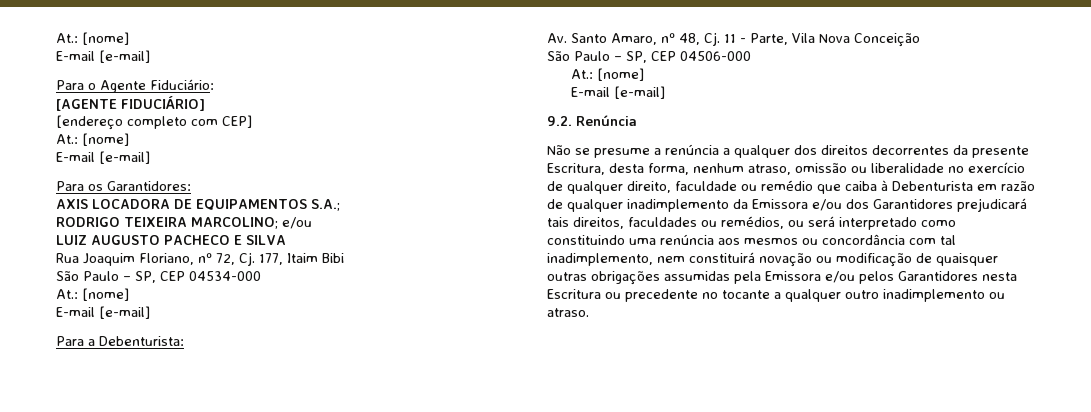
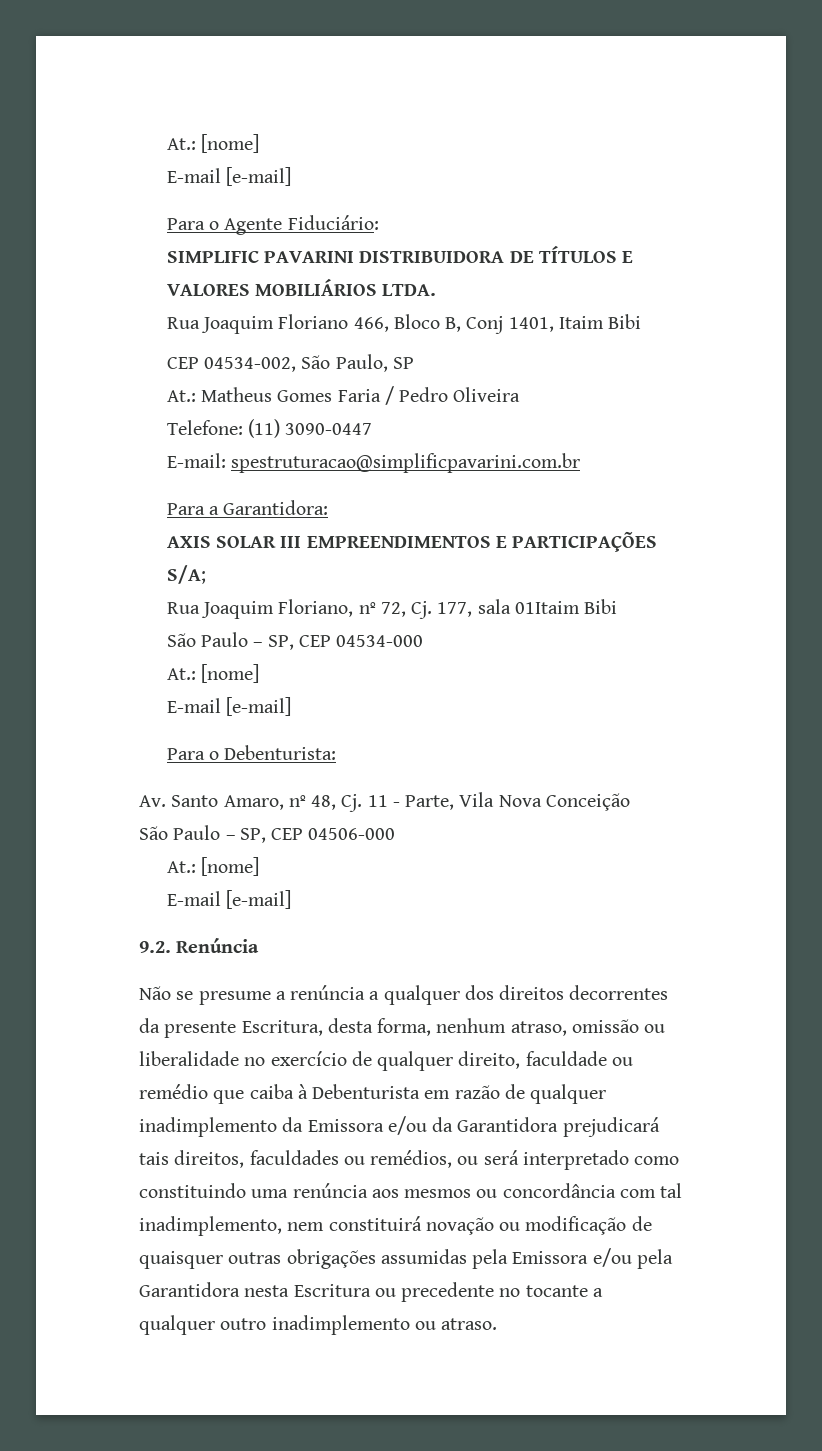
- [AGENTE FIDUCIÁRIO]
- [endereço completo com CEP]
- At.: [nome]
- E-mail [e-mail]
- Para os Garantidores:
+ SIMPLIFIC PAVARINI DISTRIBUIDORA DE TÍTULOS E VALORES MOBILIÁRIOS LTDA.
+ Rua Joaquim Floriano 466, Bloco B, Conj 1401, Itaim Bibi
+ CEP 04534-002, São Paulo, SP
+ At.: Matheus Gomes Faria / Pedro Oliveira
+ Telefone: (11) 3090-0447
+ E-mail: spestruturacao@simplificpavarini.com.br
+ Para a Garantidora:
- AXIS LOCADORA DE EQUIPAMENTOS S.A.;
- RODRIGO TEIXEIRA MARCOLINO; e/ou
- LUIZ AUGUSTO PACHECO E SILVA
+ AXIS SOLAR III EMPREENDIMENTOS E PARTICIPAÇÕES S/A;
- Rua Joaquim Floriano, nº 72, Cj. 177, Itaim Bibi
+ Rua Joaquim Floriano, nº 72, Cj. 177, sala 01Itaim Bibi
- Para a Debenturista:
+ Para o Debenturista:
- Não se presume a renúncia a qualquer dos direitos decorrentes da presente Escritura, desta forma, nenhum atraso, omissão ou liberalidade no exercício de qualquer direito, faculdade ou remédio que caiba à Debenturista em razão de qualquer inadimplemento da Emissora e/ou dos Garantidores prejudicará tais direitos, faculdades ou remédios, ou será interpretado como constituindo uma renúncia aos mesmos ou concordância com tal inadimplemento, nem constituirá novação ou modificação de quaisquer outras obrigações assumidas pela Emissora e/ou pelos Garantidores nesta Escritura ou precedente no tocante a qualquer outro inadimplemento ou atraso.
+ Não se presume a renúncia a qualquer dos direitos decorrentes da presente Escritura, desta forma, nenhum atraso, omissão ou liberalidade no exercício de qualquer direito, faculdade ou remédio que caiba à Debenturista em razão de qualquer inadimplemento da Emissora e/ou da Garantidora prejudicará tais direitos, faculdades ou remédios, ou será interpretado como constituindo uma renúncia aos mesmos ou concordância com tal inadimplemento, nem constituirá novação ou modificação de quaisquer outras obrigações assumidas pela Emissora e/ou pela Garantidora nesta Escritura ou precedente no tocante a qualquer outro inadimplemento ou atraso.

